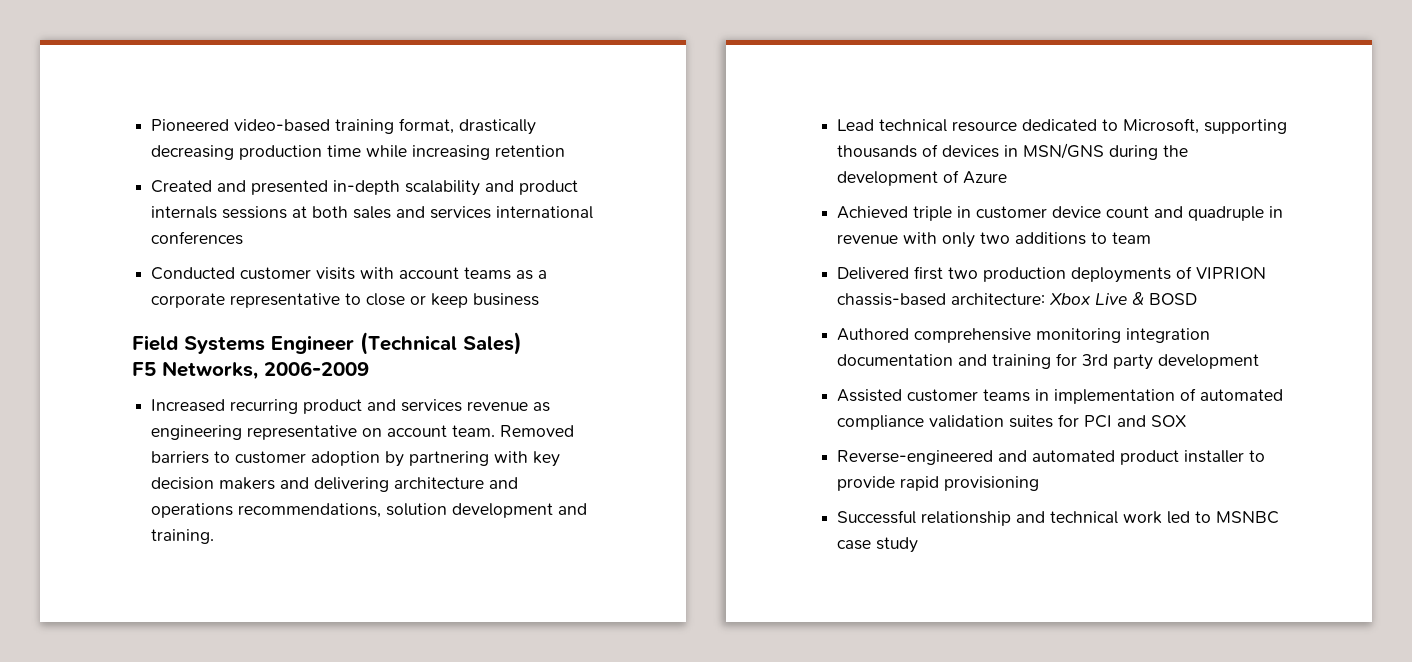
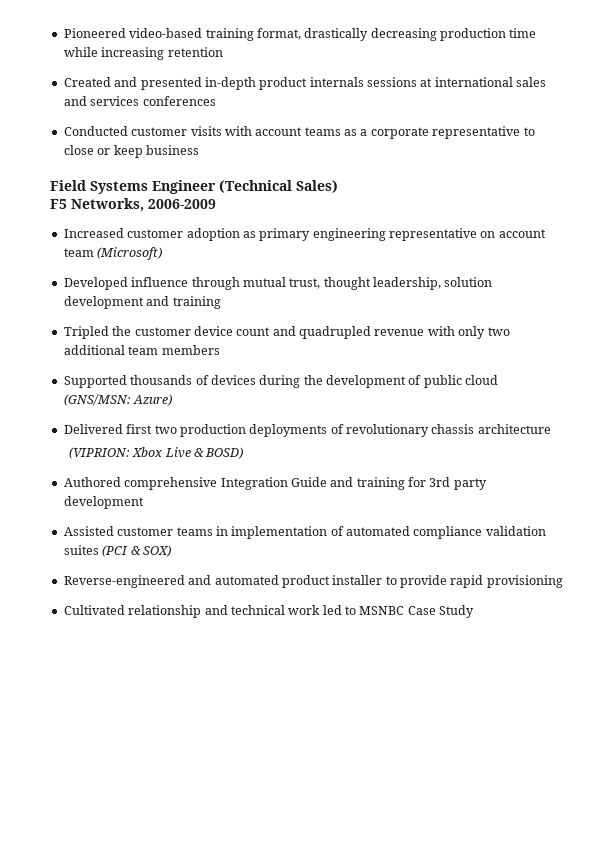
- Created and presented in-depth scalability and product internals sessions at both sales and services international conferences
+ Created and presented in-depth product internals sessions at international sales and services conferences
- Increased recurring product and services revenue as engineering representative on account team. Removed barriers to customer adoption by partnering with key decision makers and delivering architecture and operations recommendations, solution development and training.
- Lead technical resource dedicated to Microsoft, supporting thousands of devices in MSN/GNS during the development of Azure
- Achieved triple in customer device count and quadruple in revenue with only two additions to team
+ Increased customer adoption as primary engineering representative on account team (Microsoft)
+ Developed influence through mutual trust, thought leadership, solution development and training
+ Tripled the customer device count and quadrupled revenue with only two additional team members
+ Supported thousands of devices during the development of public cloud (GNS/MSN: Azure)
- Delivered first two production deployments of VIPRION chassis-based architecture: Xbox Live & BOSD
+ Delivered first two production deployments of revolutionary chassis architecture
+ (VIPRION: Xbox Live & BOSD)
- Authored comprehensive monitoring integration documentation and training for 3rd party development
+ Authored comprehensive Integration Guide and training for 3rd party development
- Assisted customer teams in implementation of automated compliance validation suites for PCI and SOX
+ Assisted customer teams in implementation of automated compliance validation suites (PCI & SOX)
- Successful relationship and technical work led to MSNBC case study
+ Cultivated relationship and technical work led to MSNBC Case Study

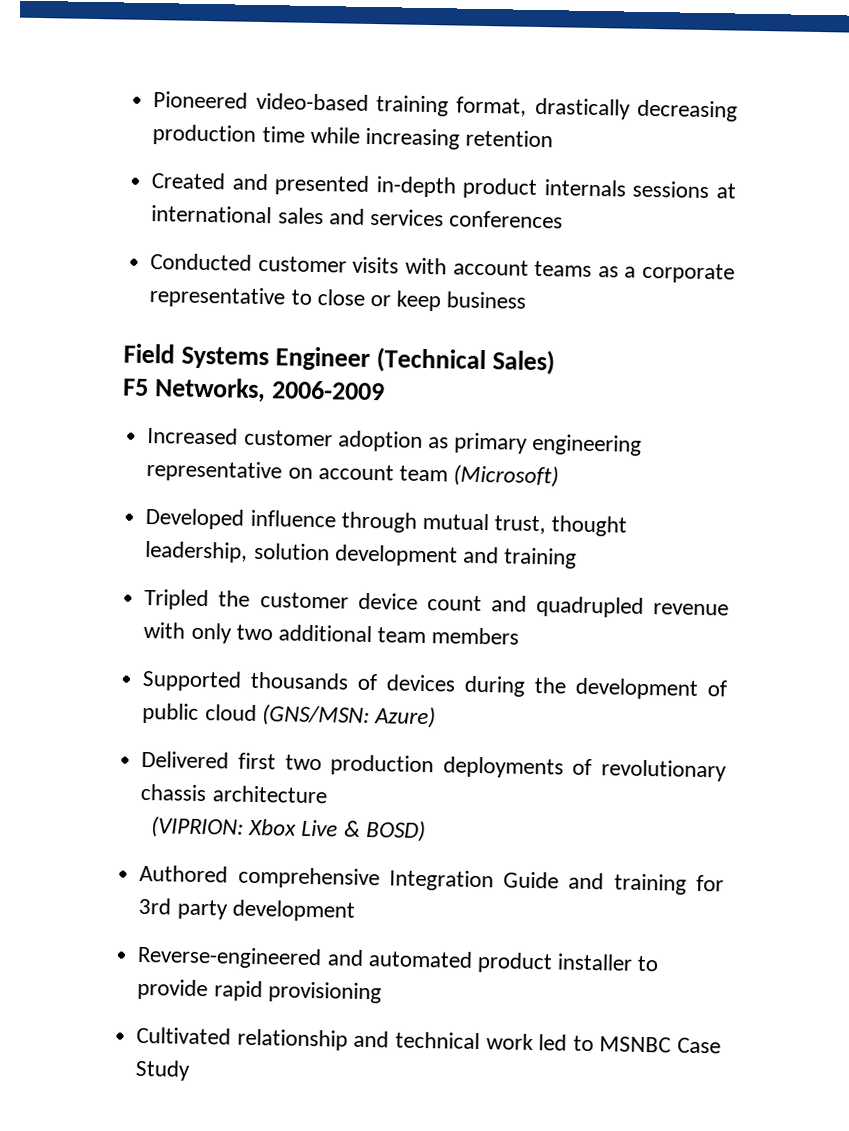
- Assisted customer teams in implementation of automated compliance validation suites (PCI & SOX)

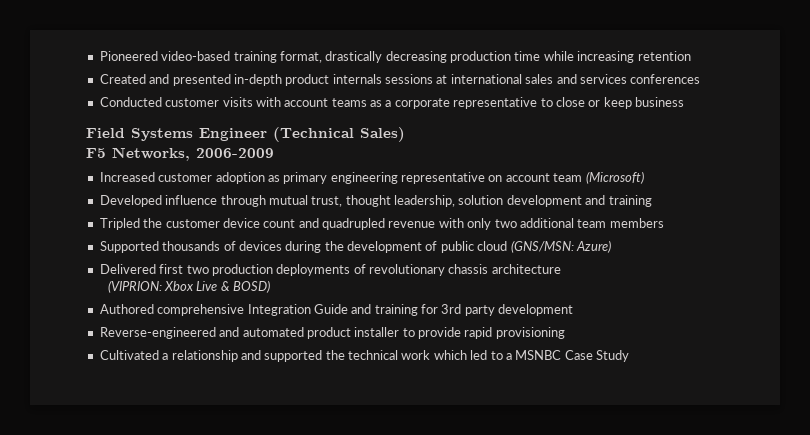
- Cultivated relationship and technical work led to MSNBC Case Study
+ Cultivated a relationship and supported the technical work which led to a MSNBC Case Study

